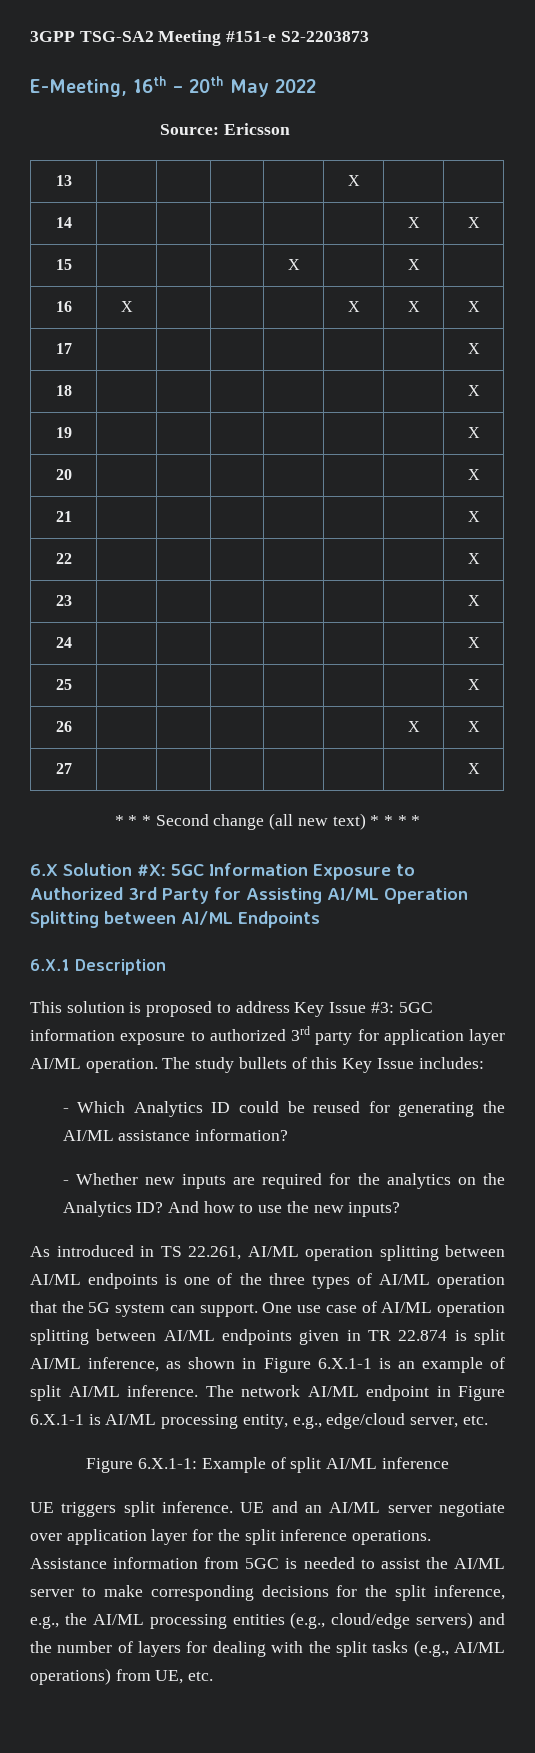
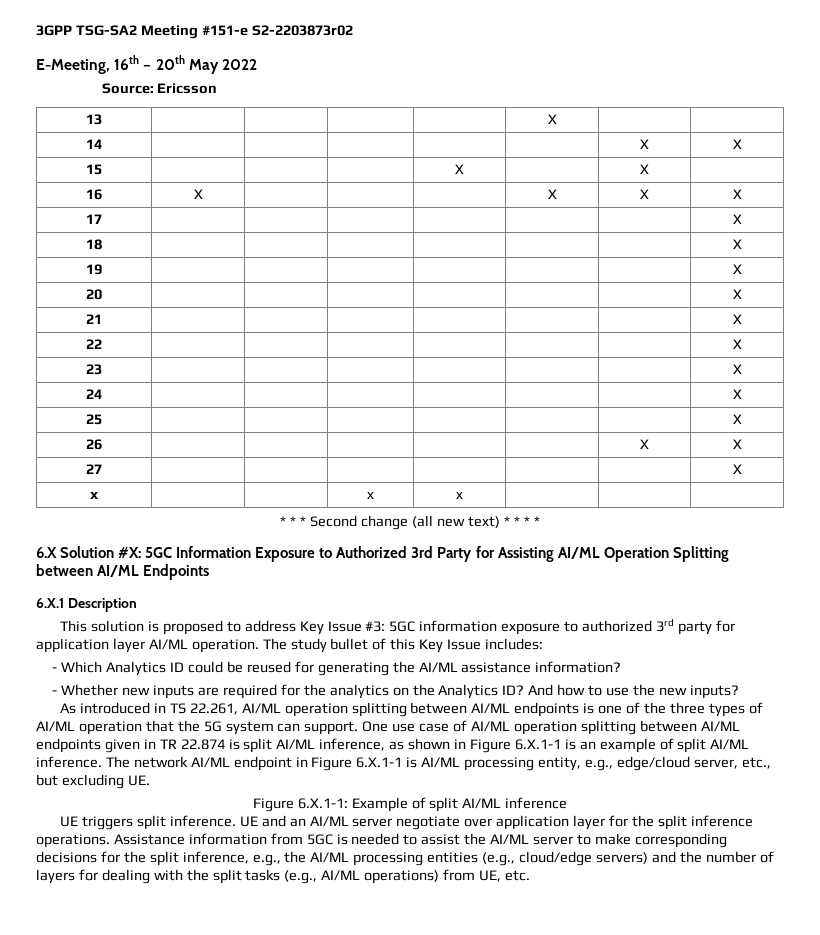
- 3GPP TSG-SA2 Meeting #151-e S2-2203873
+ 3GPP TSG-SA2 Meeting #151-e S2-2203873r02
+ x | | | x | x | | |
- The study bullets of this Key Issue includes:
+ The study bullet of this Key Issue includes:
- The network AI/ML endpoint in Figure 6.X.1-1 is AI/ML processing entity, e.g., edge/cloud server, etc.
+ The network AI/ML endpoint in Figure 6.X.1-1 is AI/ML processing entity, e.g., edge/cloud server, etc., but excluding UE.

